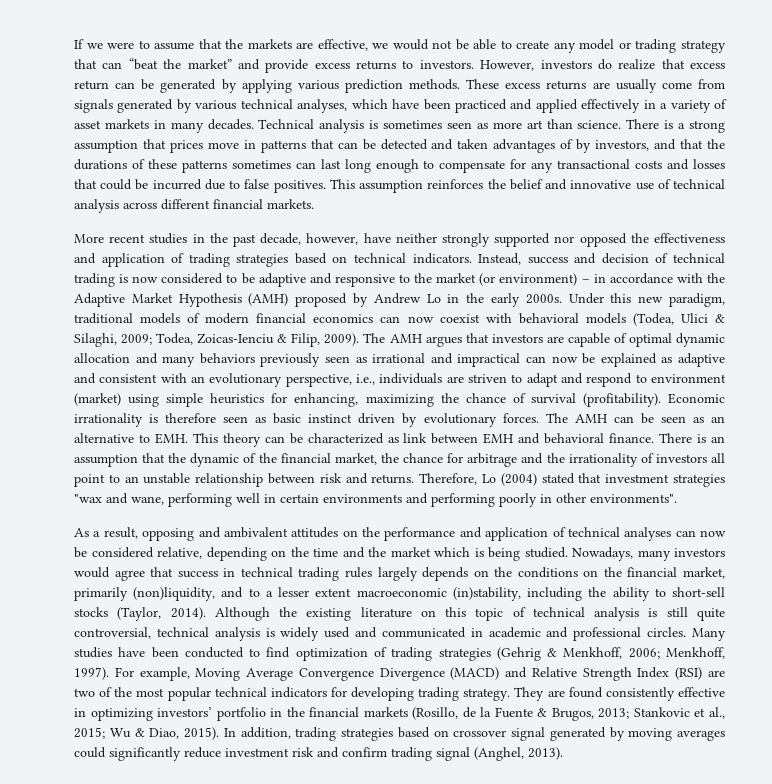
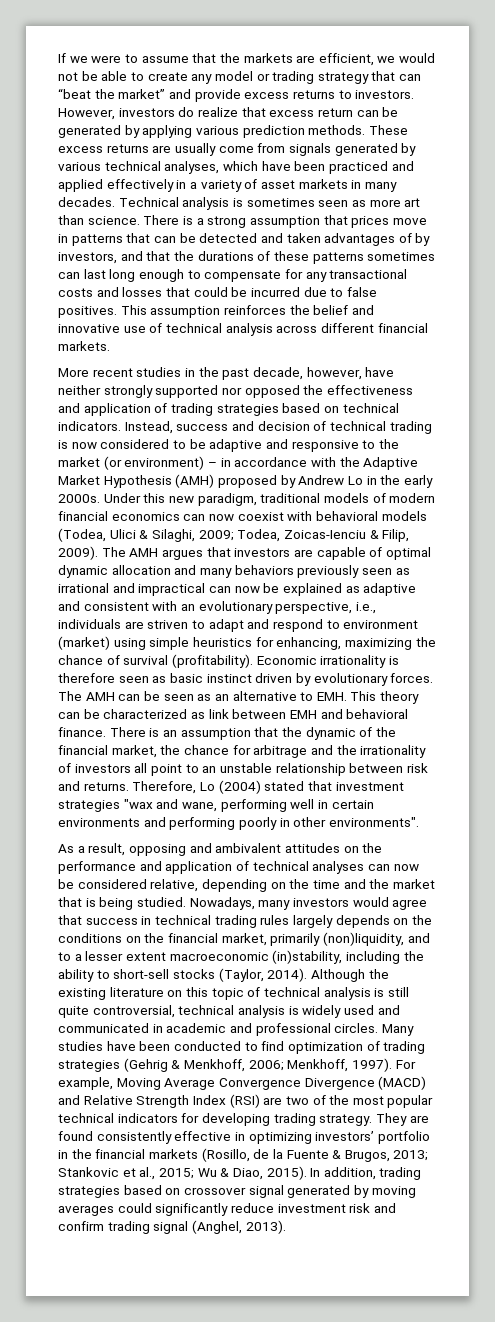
- If we were to assume that the markets are effective, we would not be able to create any model or trading strategy that can “beat the market” and provide excess returns to investors.
+ If we were to assume that the markets are efficient, we would not be able to create any model or trading strategy that can “beat the market” and provide excess returns to investors.
- As a result, opposing and ambivalent attitudes on the performance and application of technical analyses can now be considered relative, depending on the time and the market which is being studied.
+ As a result, opposing and ambivalent attitudes on the performance and application of technical analyses can now be considered relative, depending on the time and the market that is being studied.

